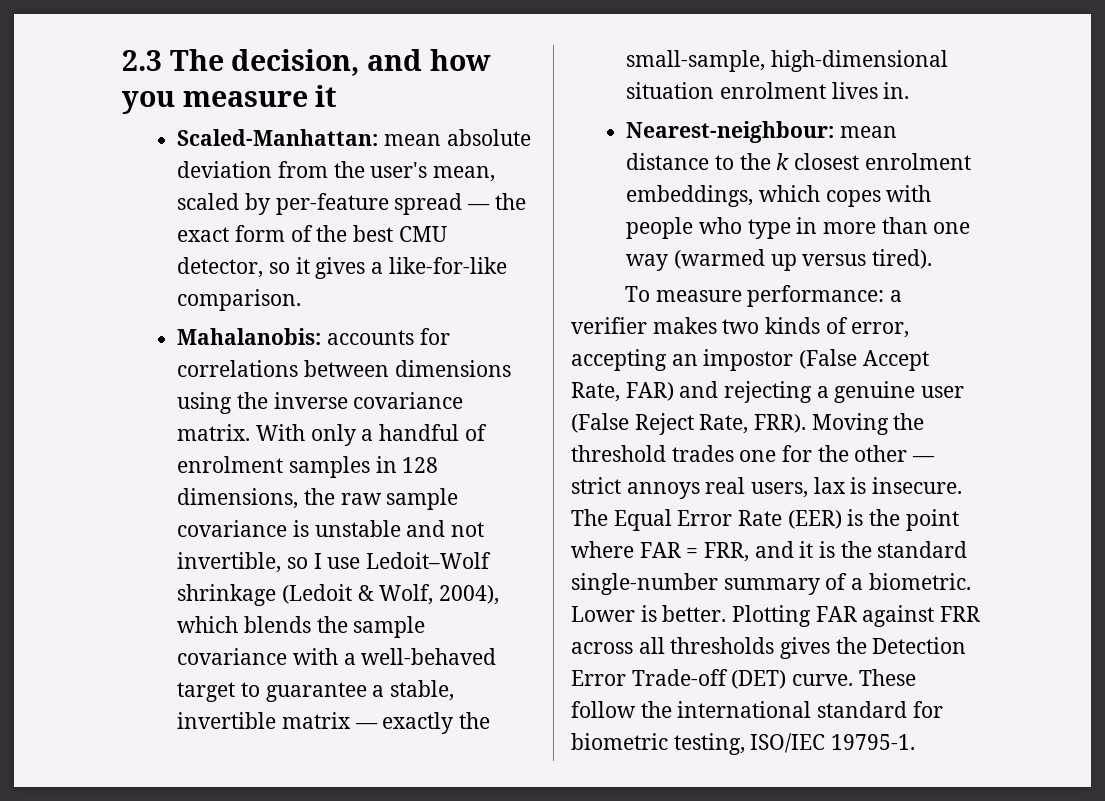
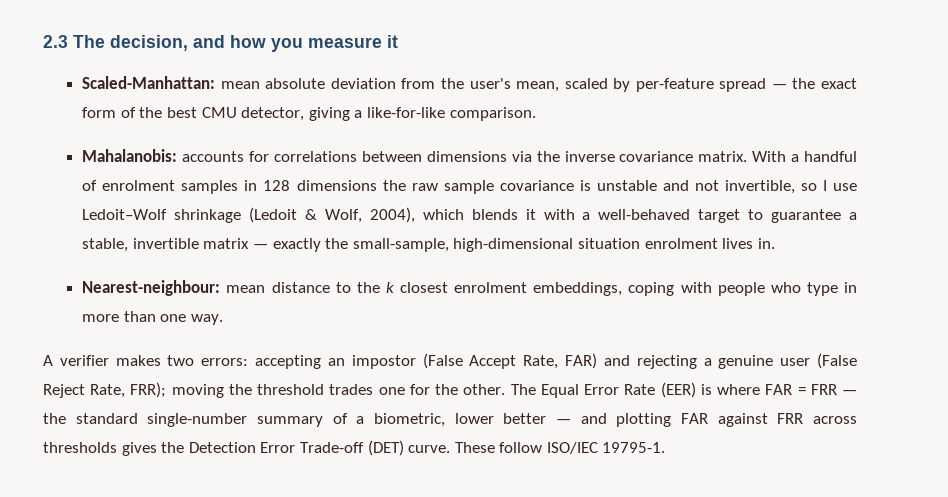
- Scaled-Manhattan: mean absolute deviation from the user's mean, scaled by per-feature spread — the exact form of the best CMU detector, so it gives a like-for-like comparison.
+ Scaled-Manhattan: mean absolute deviation from the user's mean, scaled by per-feature spread — the exact form of the best CMU detector, giving a like-for-like comparison.
- Mahalanobis: accounts for correlations between dimensions using the inverse covariance matrix.
+ Mahalanobis: accounts for correlations between dimensions via the inverse covariance matrix.
- With only a handful of enrolment samples in 128 dimensions, the raw sample covariance is unstable and not invertible, so I use Ledoit–Wolf shrinkage (Ledoit & Wolf, 2004), which blends the sample covariance with a well-behaved target to guarantee a stable, invertible matrix — exactly the small-sample, high-dimensional situation enrolment lives in.
+ With a handful of enrolment samples in 128 dimensions the raw sample covariance is unstable and not invertible, so I use Ledoit–Wolf shrinkage (Ledoit & Wolf, 2004), which blends it with a well-behaved target to guarantee a stable, invertible matrix — exactly the small-sample, high-dimensional situation enrolment lives in.
- Nearest-neighbour: mean distance to the k closest enrolment embeddings, which copes with people who type in more than one way (warmed up versus tired).
- To measure performance: a verifier makes two kinds of error, accepting an impostor (False Accept Rate, FAR) and rejecting a genuine user (False Reject Rate, FRR). Moving the threshold trades one for the other — strict annoys real users, lax is insecure.
+ Nearest-neighbour: mean distance to the k closest enrolment embeddings, coping with people who type in more than one way.
+ A verifier makes two errors: accepting an impostor (False Accept Rate, FAR) and rejecting a genuine user (False Reject Rate, FRR); moving the threshold trades one for the other.
- The Equal Error Rate (EER) is the point where FAR = FRR, and it is the standard single-number summary of a biometric. Lower is better. Plotting FAR against FRR across all thresholds gives the Detection Error Trade-off (DET) curve.
+ The Equal Error Rate (EER) is where FAR = FRR — the standard single-number summary of a biometric, lower better — and plotting FAR against FRR across thresholds gives the Detection Error Trade-off (DET) curve.
- These follow the international standard for biometric testing, ISO/IEC 19795-1.
+ These follow ISO/IEC 19795-1.

